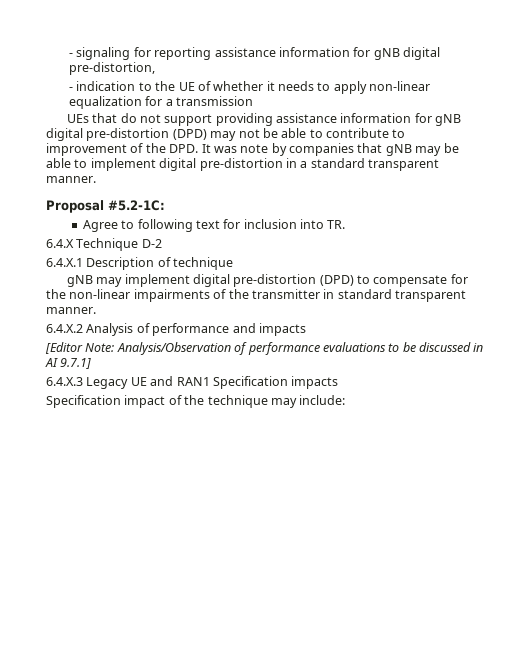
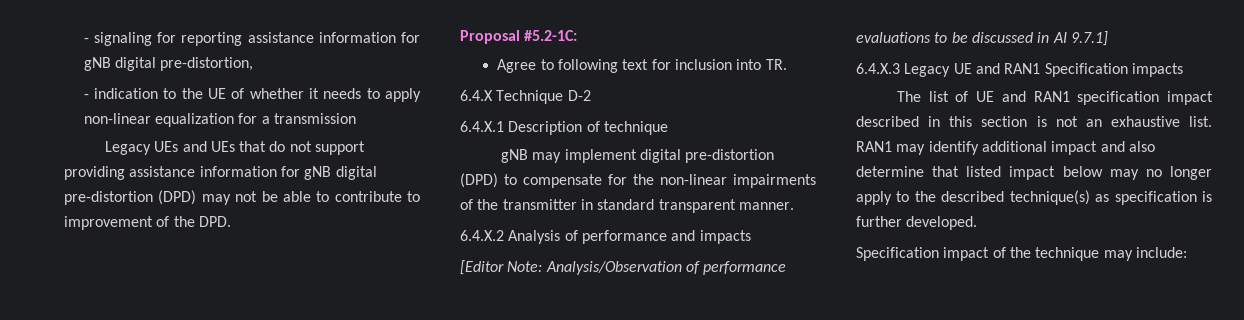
- UEs that do not support providing assistance information for gNB digital pre-distortion (DPD) may not be able to contribute to improvement of the DPD. It was note by companies that gNB may be able to implement digital pre-distortion in a standard transparent manner.
+ Legacy UEs and UEs that do not support providing assistance information for gNB digital pre-distortion (DPD) may not be able to contribute to improvement of the DPD.
+ The list of UE and RAN1 specification impact described in this section is not an exhaustive list. RAN1 may identify additional impact and also determine that listed impact below may no longer apply to the described technique(s) as specification is further developed.

